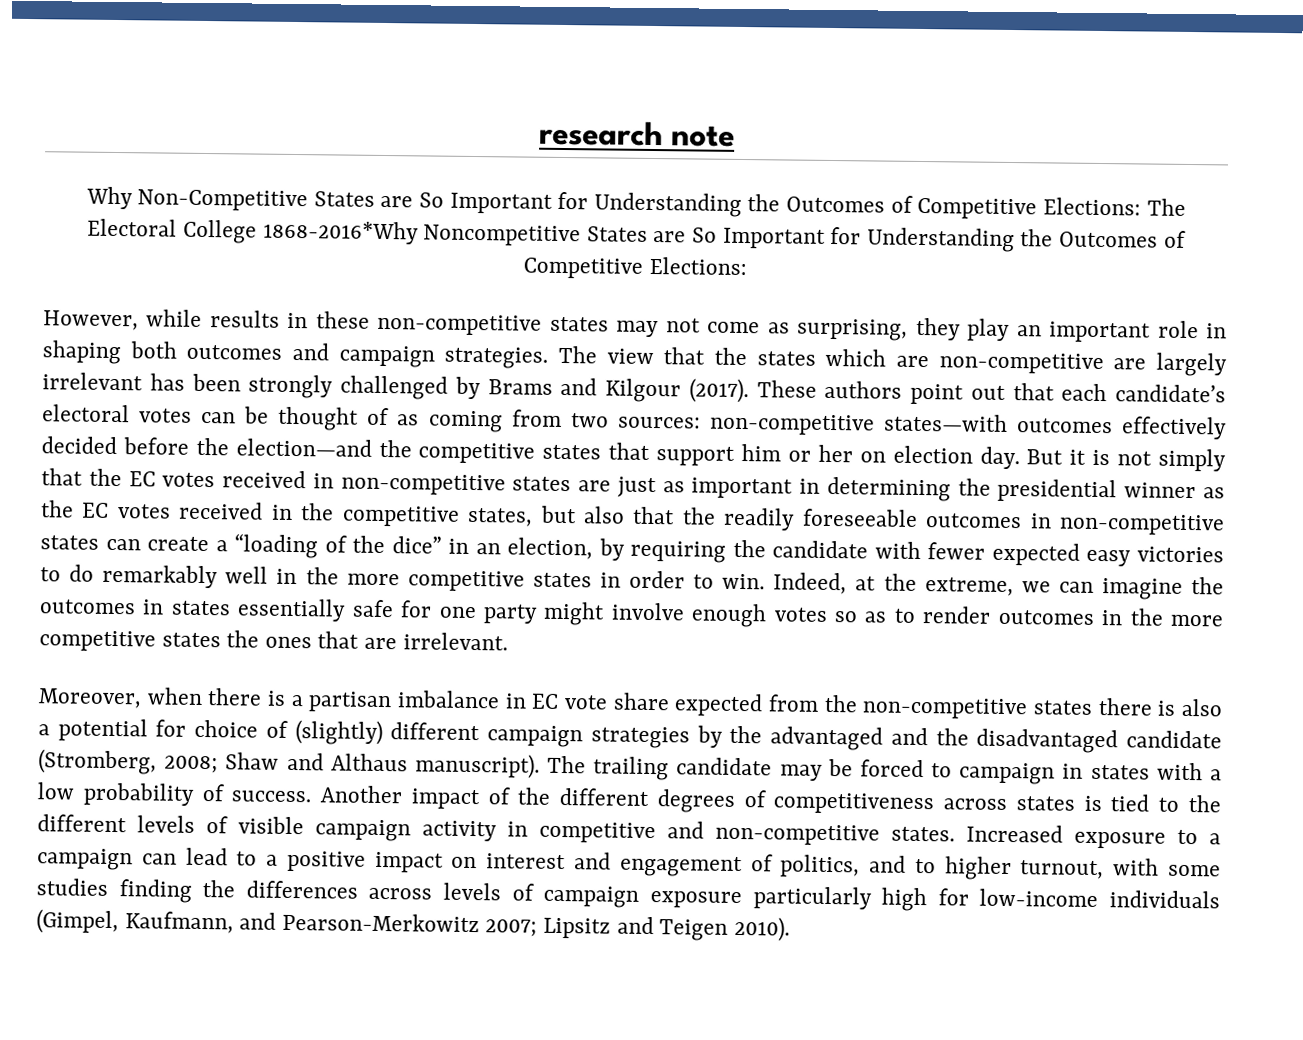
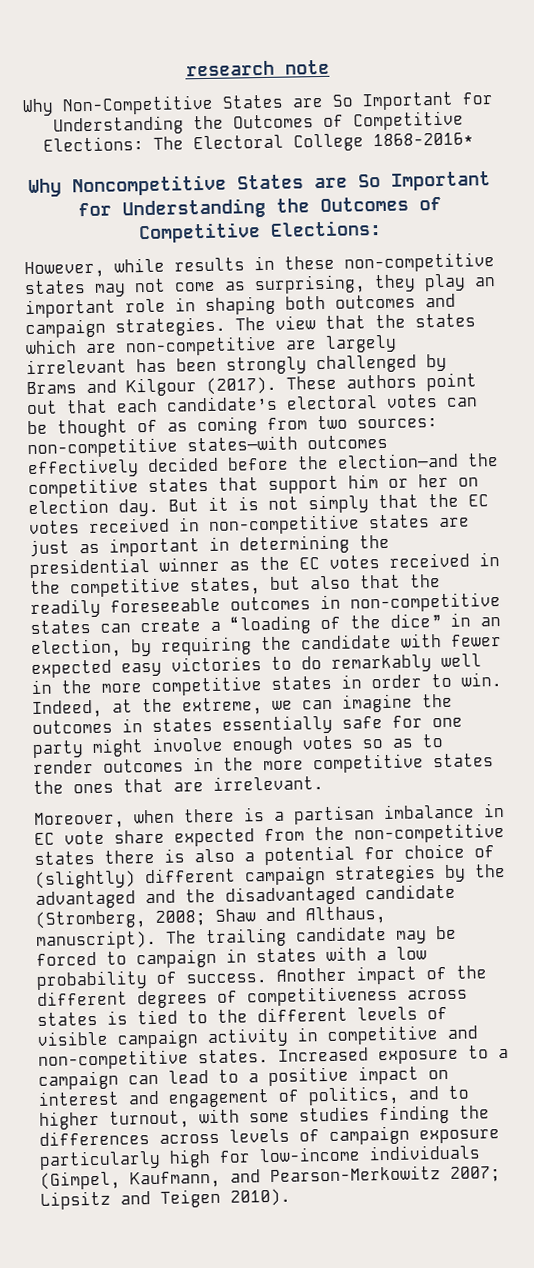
- Why Non-Competitive States are So Important for Understanding the Outcomes of Competitive Elections: The Electoral College 1868-2016*Why Noncompetitive States are So Important for Understanding the Outcomes of Competitive Elections:
+ Why Non-Competitive States are So Important for Understanding the Outcomes of Competitive Elections: The Electoral College 1868-2016*
+ Why Noncompetitive States are So Important for Understanding the Outcomes of Competitive Elections:
- Moreover, when there is a partisan imbalance in EC vote share expected from the non-competitive states there is also a potential for choice of (slightly) different campaign strategies by the advantaged and the disadvantaged candidate (Stromberg, 2008; Shaw and Althaus manuscript).
+ Moreover, when there is a partisan imbalance in EC vote share expected from the non-competitive states there is also a potential for choice of (slightly) different campaign strategies by the advantaged and the disadvantaged candidate (Stromberg, 2008; Shaw and Althaus, manuscript).

